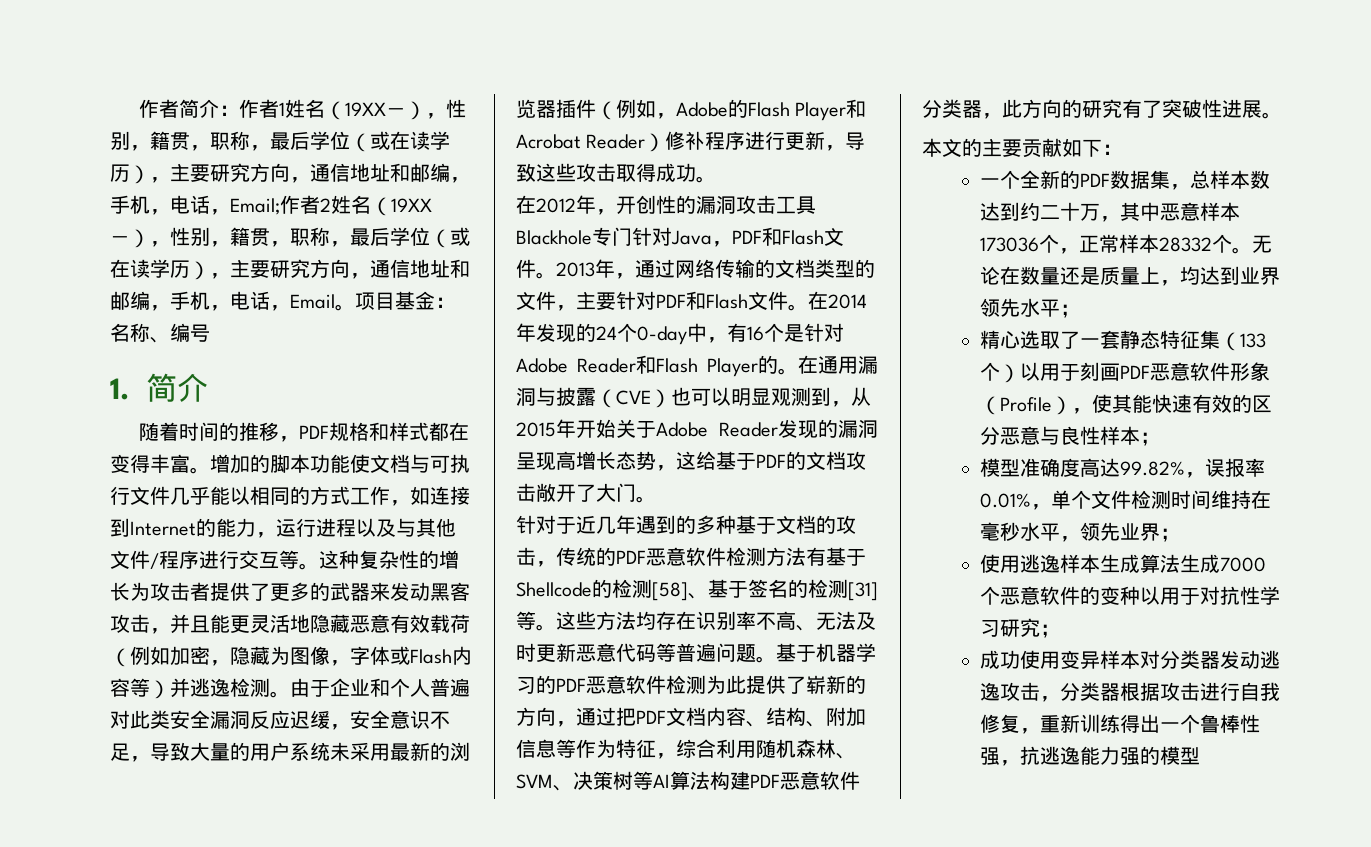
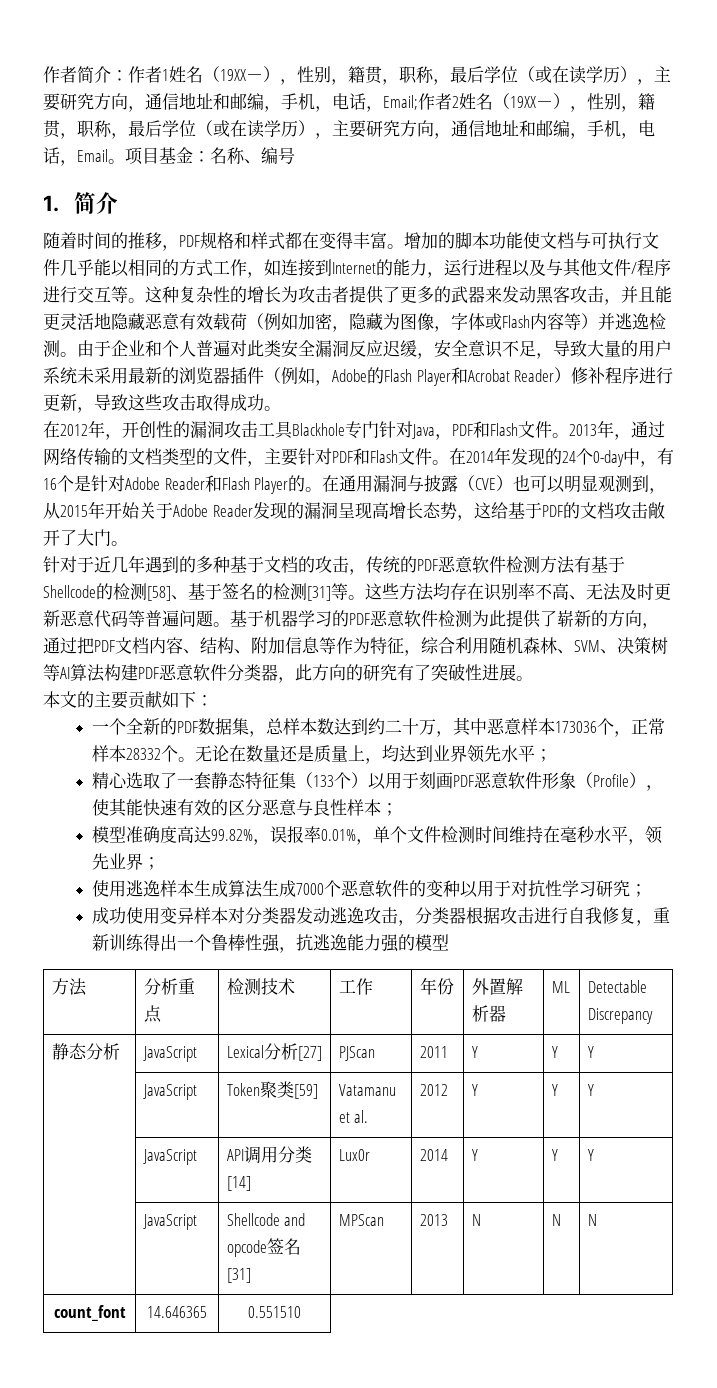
+ 方法 | 分析重点 | 检测技术 | 工作 | 年份 | 外置解析器 | ML | Detectable Discrepancy
+ 静态分析 | JavaScript | Lexical分析[27] | PJScan | 2011 | Y | Y | Y
+ | JavaScript | Token聚类[59] | Vatamanu et al. | 2012 | Y | Y | Y
+ | JavaScript | API调用分类[14] | Lux0r | 2014 | Y | Y | Y
+ | JavaScript | Shellcode and opcode签名[31] | MPScan | 2013 | N | N | N
+ count_font | 14.646365 | 0.551510

